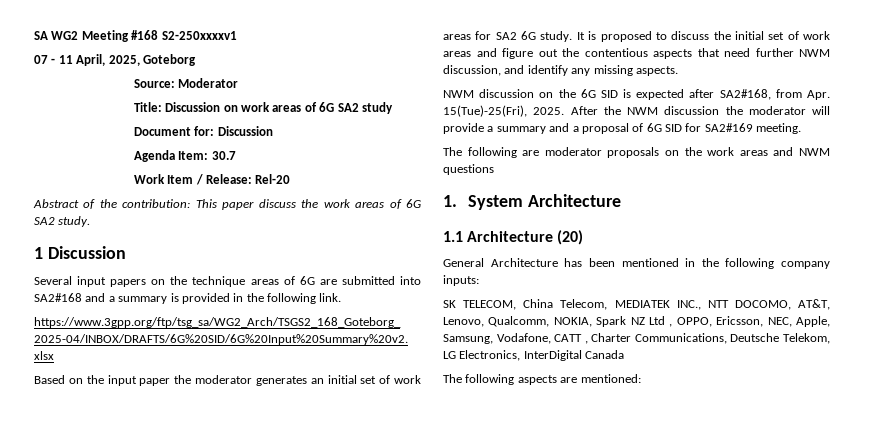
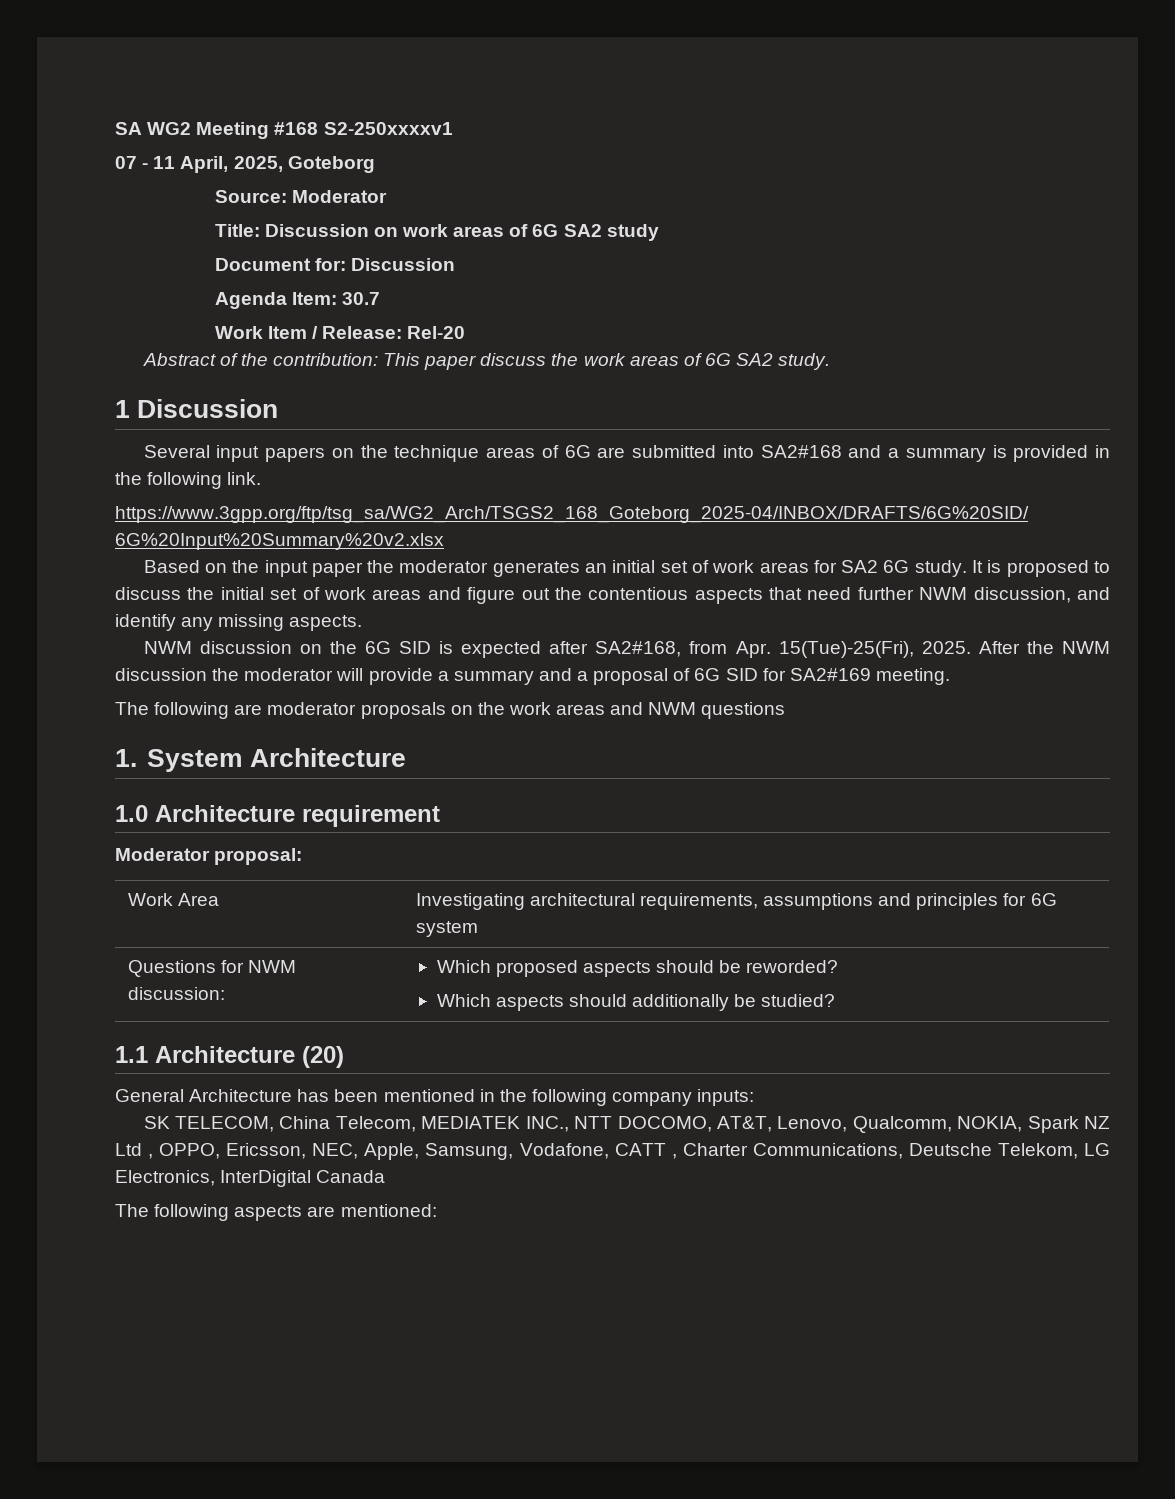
+ 1.0 Architecture requirement
+ Moderator proposal:
+ Work Area | Investigating architectural requirements, assumptions and principles for 6G system
+ Questions for NWM discussion: | Which proposed aspects should be reworded?
+ Which aspects should additionally be studied?

